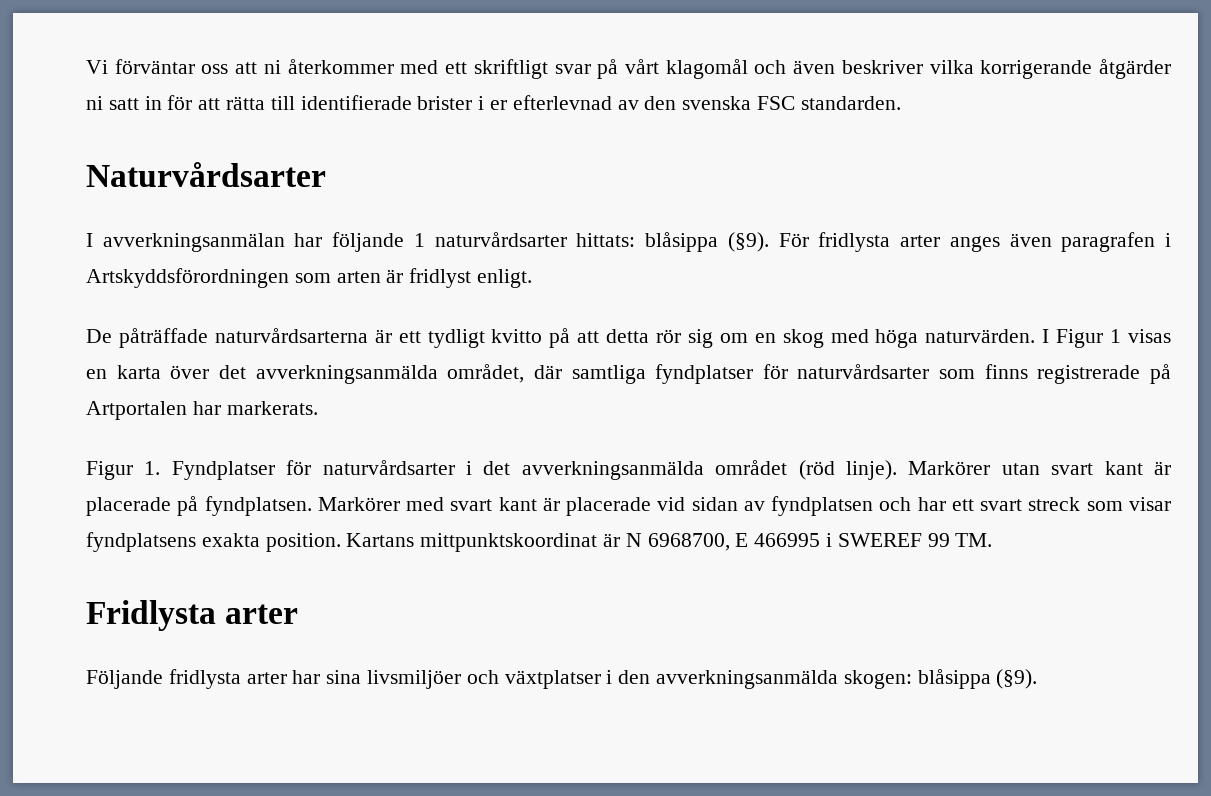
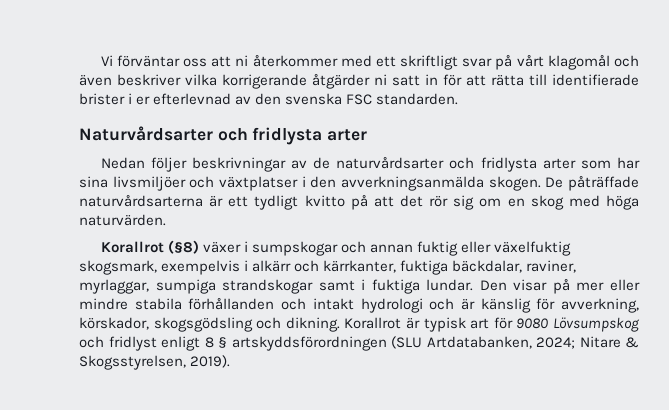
- Naturvårdsarter
- I avverkningsanmälan har följande 1 naturvårdsarter hittats: blåsippa (§9). För fridlysta arter anges även paragrafen i Artskyddsförordningen som arten är fridlyst enligt.
- De påträffade naturvårdsarterna är ett tydligt kvitto på att detta rör sig om en skog med höga naturvärden. I Figur 1 visas en karta över det avverkningsanmälda området, där samtliga fyndplatser för naturvårdsarter som finns registrerade på Artportalen har markerats.
- Figur 1. Fyndplatser för naturvårdsarter i det avverkningsanmälda området (röd linje). Markörer utan svart kant är placerade på fyndplatsen. Markörer med svart kant är placerade vid sidan av fyndplatsen och har ett svart streck som visar fyndplatsens exakta position. Kartans mittpunktskoordinat är N 6968700, E 466995 i SWEREF 99 TM.
- Fridlysta arter
- Följande fridlysta arter har sina livsmiljöer och växtplatser i den avverkningsanmälda skogen: blåsippa (§9).
+ Naturvårdsarter och fridlysta arter
+ Nedan följer beskrivningar av de naturvårdsarter och fridlysta arter som har sina livsmiljöer och växtplatser i den avverkningsanmälda skogen. De påträffade naturvårdsarterna är ett tydligt kvitto på att det rör sig om en skog med höga naturvärden.
+ Korallrot (§8) växer i sumpskogar och annan fuktig eller växelfuktig skogsmark, exempelvis i alkärr och kärrkanter, fuktiga bäckdalar, raviner, myrlaggar, sumpiga strandskogar samt i fuktiga lundar. Den visar på mer eller mindre stabila förhållanden och intakt hydrologi och är känslig för avverkning, körskador, skogsgödsling och dikning. Korallrot är typisk art för 9080 Lövsumpskog och fridlyst enligt 8 § artskyddsförordningen (SLU Artdatabanken, 2024; Nitare & Skogsstyrelsen, 2019).

